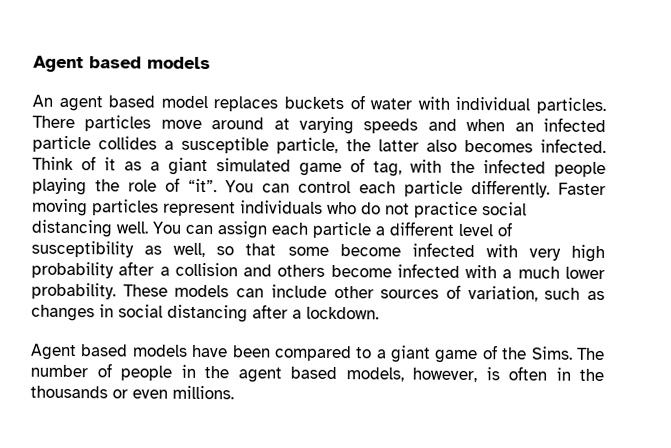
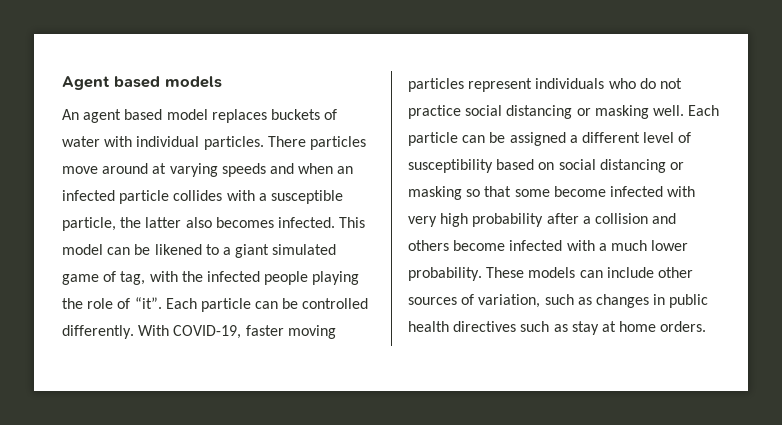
- There particles move around at varying speeds and when an infected particle collides a susceptible particle, the latter also becomes infected.
+ There particles move around at varying speeds and when an infected particle collides with a susceptible particle, the latter also becomes infected.
- Think of it as a giant simulated game of tag, with the infected people playing the role of “it”.
+ This model can be likened to a giant simulated game of tag, with the infected people playing the role of “it”.
- You can control each particle differently. Faster moving particles represent individuals who do not practice social distancing well. You can assign each particle a different level of susceptibility as well, so that some become infected with very high probability after a collision and others become infected with a much lower probability.
+ Each particle can be controlled differently. With COVID-19, faster moving particles represent individuals who do not practice social distancing or masking well. Each particle can be assigned a different level of susceptibility based on social distancing or masking so that some become infected with very high probability after a collision and others become infected with a much lower probability.
- These models can include other sources of variation, such as changes in social distancing after a lockdown.
- Agent based models have been compared to a giant game of the Sims. The number of people in the agent based models, however, is often in the thousands or even millions.
+ These models can include other sources of variation, such as changes in public health directives such as stay at home orders.

